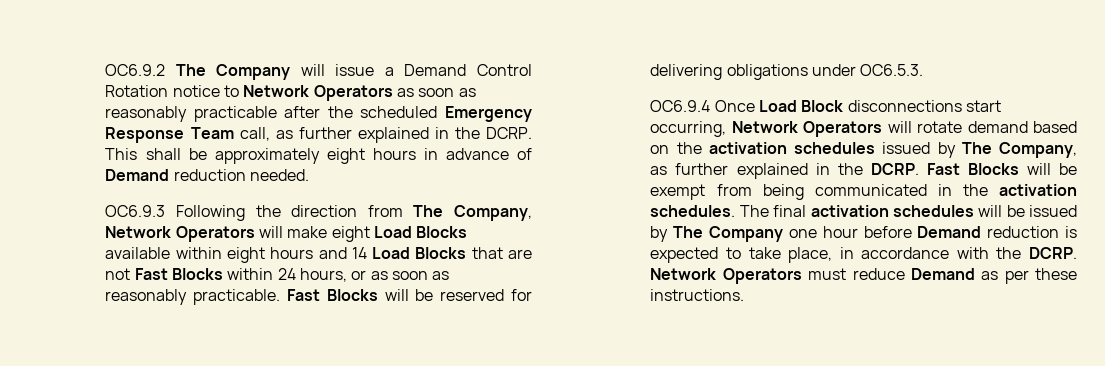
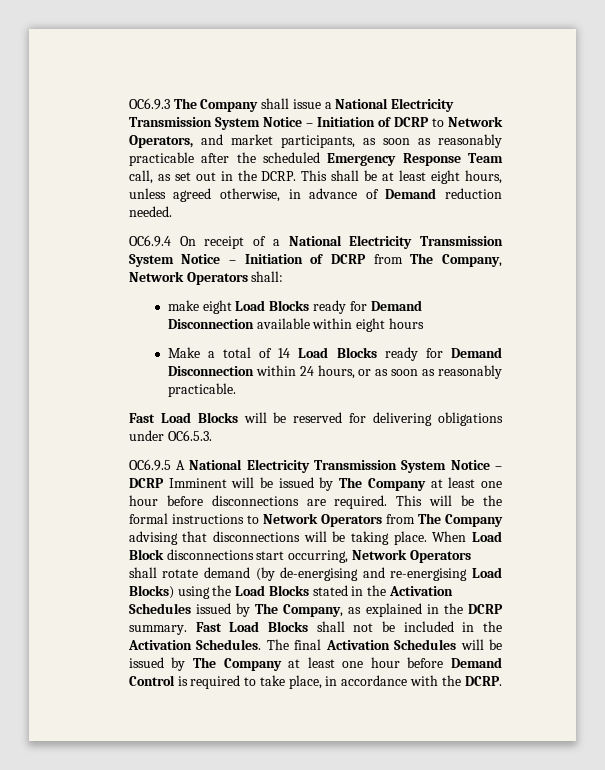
- OC6.9.2 The Company will issue a Demand Control Rotation notice to Network Operators as soon as reasonably practicable after the scheduled Emergency Response Team call, as further explained in the DCRP.
+ OC6.9.3 The Company shall issue a National Electricity Transmission System Notice – Initiation of DCRP to Network Operators, and market participants, as soon as reasonably practicable after the scheduled Emergency Response Team call, as set out in the DCRP.
- This shall be approximately eight hours in advance of Demand reduction needed.
+ This shall be at least eight hours, unless agreed otherwise, in advance of Demand reduction needed.
- OC6.9.3 Following the direction from The Company, Network Operators will make eight Load Blocks available within eight hours and 14 Load Blocks that are not Fast Blocks within 24 hours, or as soon as reasonably practicable. Fast Blocks will be reserved for delivering obligations under OC6.5.3.
+ OC6.9.4 On receipt of a National Electricity Transmission System Notice – Initiation of DCRP from The Company, Network Operators shall:
+ make eight Load Blocks ready for Demand Disconnection available within eight hours
+ Make a total of 14 Load Blocks ready for Demand Disconnection within 24 hours, or as soon as reasonably practicable.
+ Fast Load Blocks will be reserved for delivering obligations under OC6.5.3.
- OC6.9.4 Once Load Block disconnections start occurring, Network Operators will rotate demand based on the activation schedules issued by The Company, as further explained in the DCRP. Fast Blocks will be exempt from being communicated in the activation schedules. The final activation schedules will be issued by The Company one hour before Demand reduction is expected to take place, in accordance with the DCRP. Network Operators must reduce Demand as per these instructions.
+ OC6.9.5 A National Electricity Transmission System Notice – DCRP Imminent will be issued by The Company at least one hour before disconnections are required. This will be the formal instructions to Network Operators from The Company advising that disconnections will be taking place. When Load Block disconnections start occurring, Network Operators shall rotate demand (by de-energising and re-energising Load Blocks) using the Load Blocks stated in the Activation Schedules issued by The Company, as explained in the DCRP summary. Fast Load Blocks shall not be included in the Activation Schedules. The final Activation Schedules will be issued by The Company at least one hour before Demand Control is required to take place, in accordance with the DCRP.

